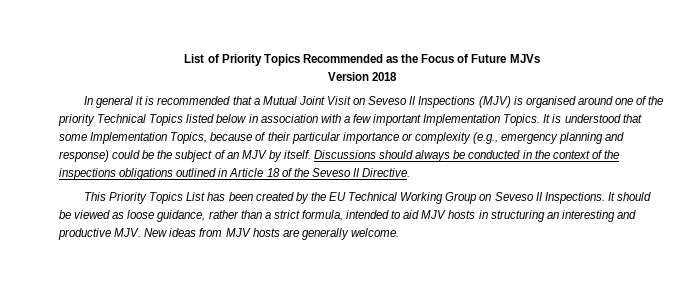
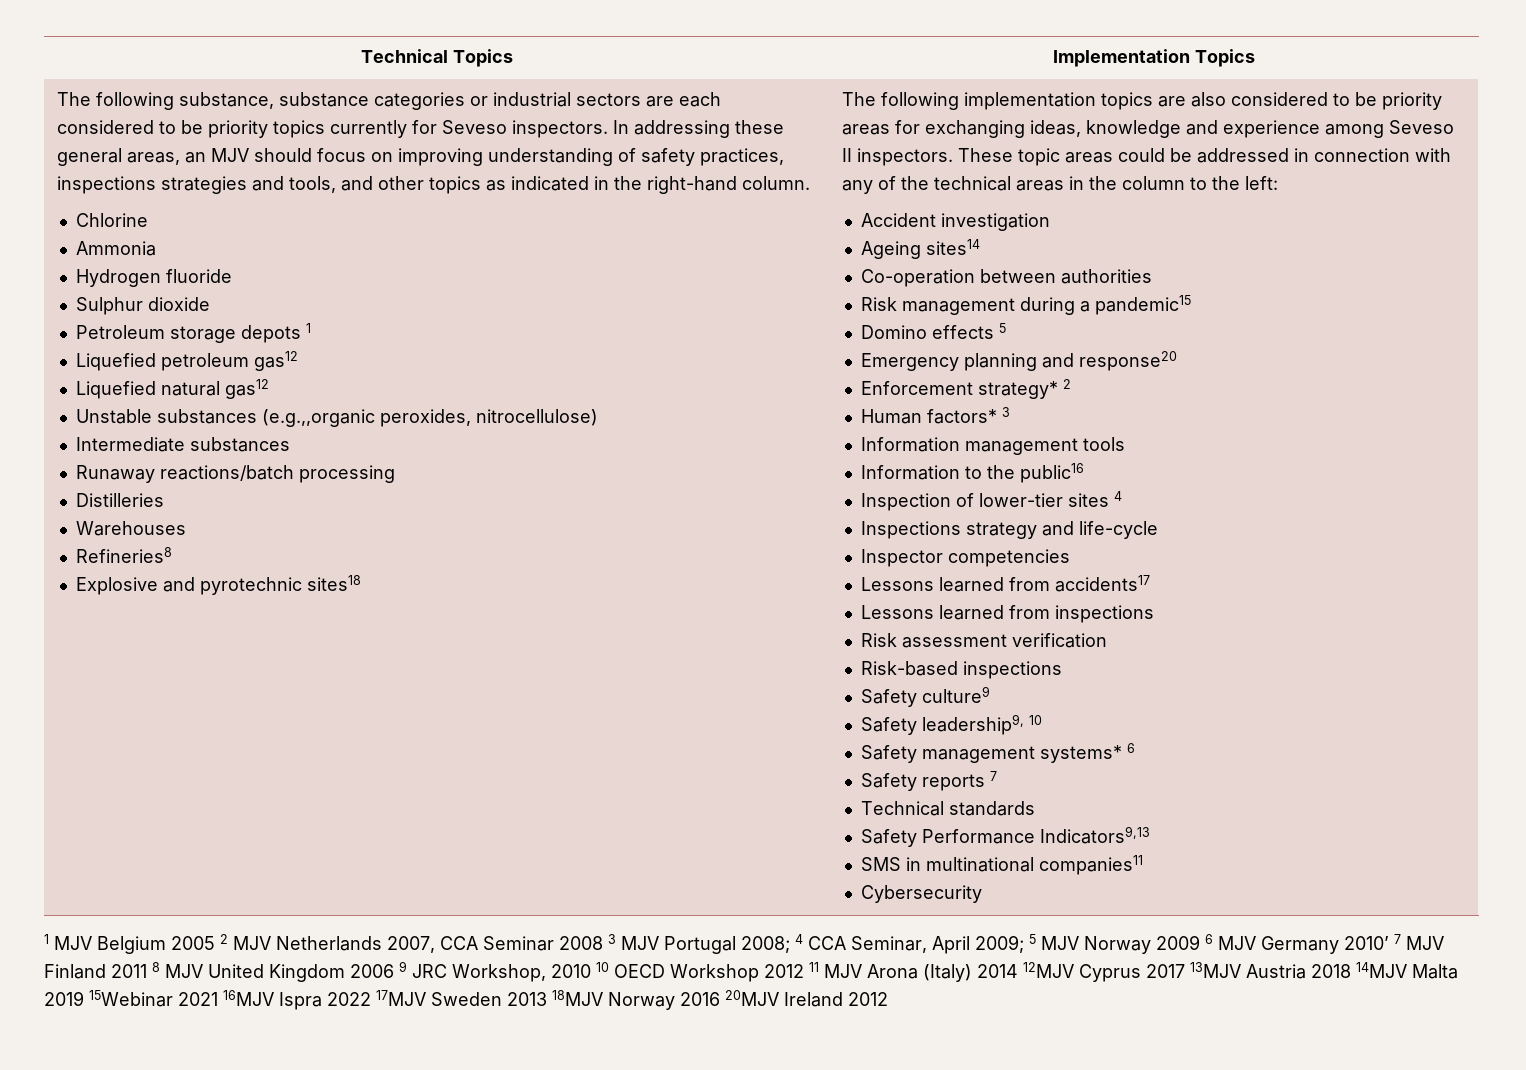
- List of Priority Topics Recommended as the Focus of Future MJVs
- Version 2018
- In general it is recommended that a Mutual Joint Visit on Seveso II Inspections (MJV) is organised around one of the priority Technical Topics listed below in association with a few important Implementation Topics. It is understood that some Implementation Topics, because of their particular importance or complexity (e.g., emergency planning and response) could be the subject of an MJV by itself. Discussions should always be conducted in the context of the inspections obligations outlined in Article 18 of the Seveso II Directive.
- This Priority Topics List has been created by the EU Technical Working Group on Seveso II Inspections. It should be viewed as loose guidance, rather than a strict formula, intended to aid MJV hosts in structuring an interesting and productive MJV. New ideas from MJV hosts are generally welcome.
+ Technical Topics | Implementation Topics
+ The following substance, substance categories or industrial sectors are each considered to be priority topics currently for Seveso inspectors. In addressing these general areas, an MJV should focus on improving understanding of safety practices, inspections strategies and tools, and other topics as indicated in the right-hand column.
+ Chlorine
+ Ammonia
+ Hydrogen fluoride
+ Sulphur dioxide
+ Petroleum storage depots 1
+ Liquefied petroleum gas12
+ Liquefied natural gas12
+ Unstable substances (e.g.,,organic peroxides, nitrocellulose)
+ Intermediate substances
+ Runaway reactions/batch processing
+ Distilleries
+ Warehouses
+ Refineries8
+ Explosive and pyrotechnic sites18 | The following implementation topics are also considered to be priority areas for exchanging ideas, knowledge and experience among Seveso II inspectors. These topic areas could be addressed in connection with any of the technical areas in the column to the left:
+ Accident investigation
+ Ageing sites14
+ Co-operation between authorities
+ Risk management during a pandemic15
+ Domino effects 5
+ Emergency planning and response20
+ Enforcement strategy* 2
+ Human factors* 3
+ Information management tools
+ Information to the public16
+ Inspection of lower-tier sites 4
+ Inspections strategy and life-cycle
+ Inspector competencies
+ Lessons learned from accidents17
+ Lessons learned from inspections
+ Risk assessment verification
+ Risk-based inspections
+ Safety culture9
+ Safety leadership9, 10
+ Safety management systems* 6
+ Safety reports 7
+ Technical standards
+ Safety Performance Indicators9,13
+ SMS in multinational companies11
+ Cybersecurity
+ 1 MJV Belgium 2005 2 MJV Netherlands 2007, CCA Seminar 2008 3 MJV Portugal 2008; 4 CCA Seminar, April 2009; 5 MJV Norway 2009 6 MJV Germany 2010’ 7 MJV Finland 2011 8 MJV United Kingdom 2006 9 JRC Workshop, 2010 10 OECD Workshop 2012 11 MJV Arona (Italy) 2014 12MJV Cyprus 2017 13MJV Austria 2018 14MJV Malta 2019 15Webinar 2021 16MJV Ispra 2022 17MJV Sweden 2013 18MJV Norway 2016 20MJV Ireland 2012

